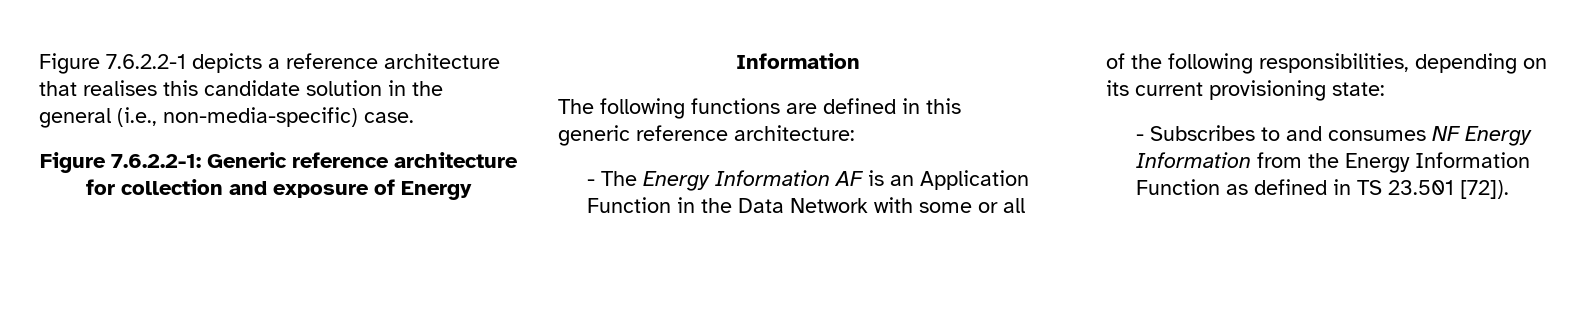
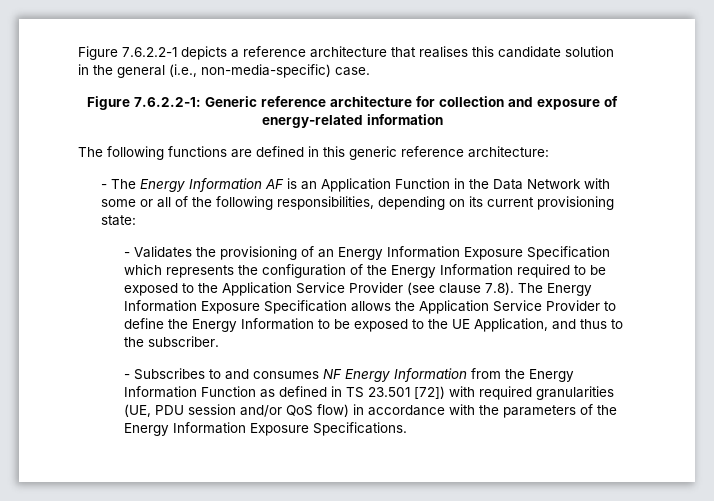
- Figure 7.6.2.2-1: Generic reference architecture for collection and exposure of Energy Information
+ Figure 7.6.2.2-1: Generic reference architecture for collection and exposure of energy-related information
+ - Validates the provisioning of an Energy Information Exposure Specification which represents the configuration of the Energy Information required to be exposed to the Application Service Provider (see clause 7.8). The Energy Information Exposure Specification allows the Application Service Provider to define the Energy Information to be exposed to the UE Application, and thus to the subscriber.
- - Subscribes to and consumes NF Energy Information from the Energy Information Function as defined in TS 23.501 [72]).
+ - Subscribes to and consumes NF Energy Information from the Energy Information Function as defined in TS 23.501 [72]) with required granularities (UE, PDU session and/or QoS flow) in accordance with the parameters of the Energy Information Exposure Specifications.

